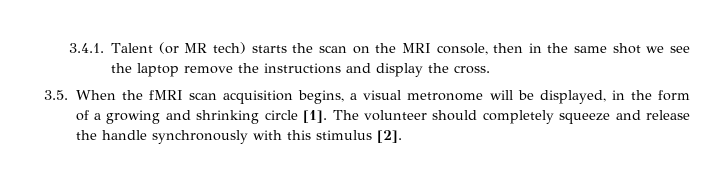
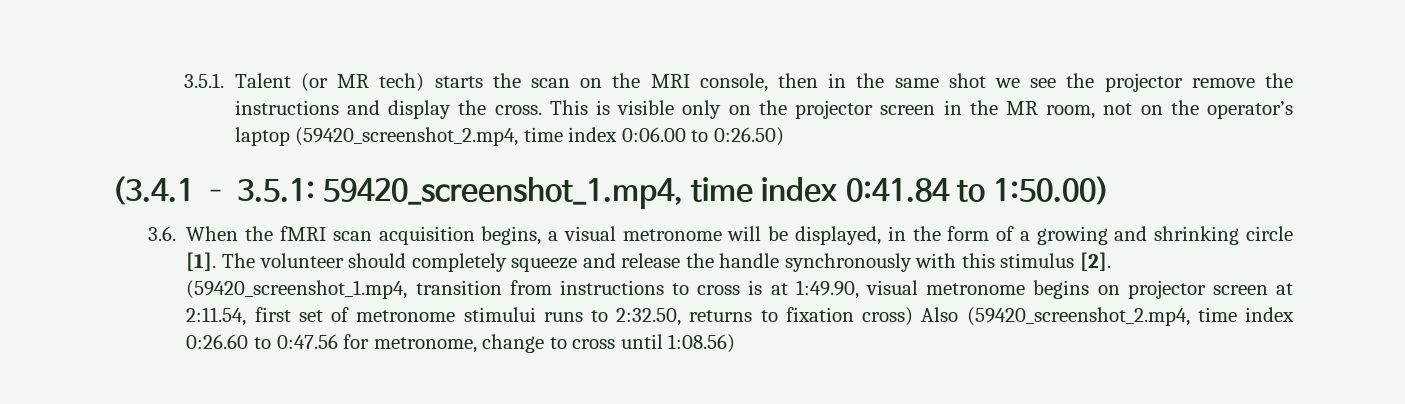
- 3.4.1. Talent (or MR tech) starts the scan on the MRI console, then in the same shot we see the laptop remove the instructions and display the cross.
- 3.5. When the fMRI scan acquisition begins, a visual metronome will be displayed, in the form of a growing and shrinking circle [1].
+ 3.5.1. Talent (or MR tech) starts the scan on the MRI console, then in the same shot we see the projector remove the instructions and display the cross. This is visible only on the projector screen in the MR room, not on the operator’s laptop (59420_screenshot_2.mp4, time index 0:06.00 to 0:26.50)
+ (3.4.1 – 3.5.1: 59420_screenshot_1.mp4, time index 0:41.84 to 1:50.00)
+ 3.6. When the fMRI scan acquisition begins, a visual metronome will be displayed, in the form of a growing and shrinking circle [1].
+ (59420_screenshot_1.mp4, transition from instructions to cross is at 1:49.90, visual metronome begins on projector screen at 2:11.54, first set of metronome stimului runs to 2:32.50, returns to fixation cross) Also (59420_screenshot_2.mp4, time index 0:26.60 to 0:47.56 for metronome, change to cross until 1:08.56)

